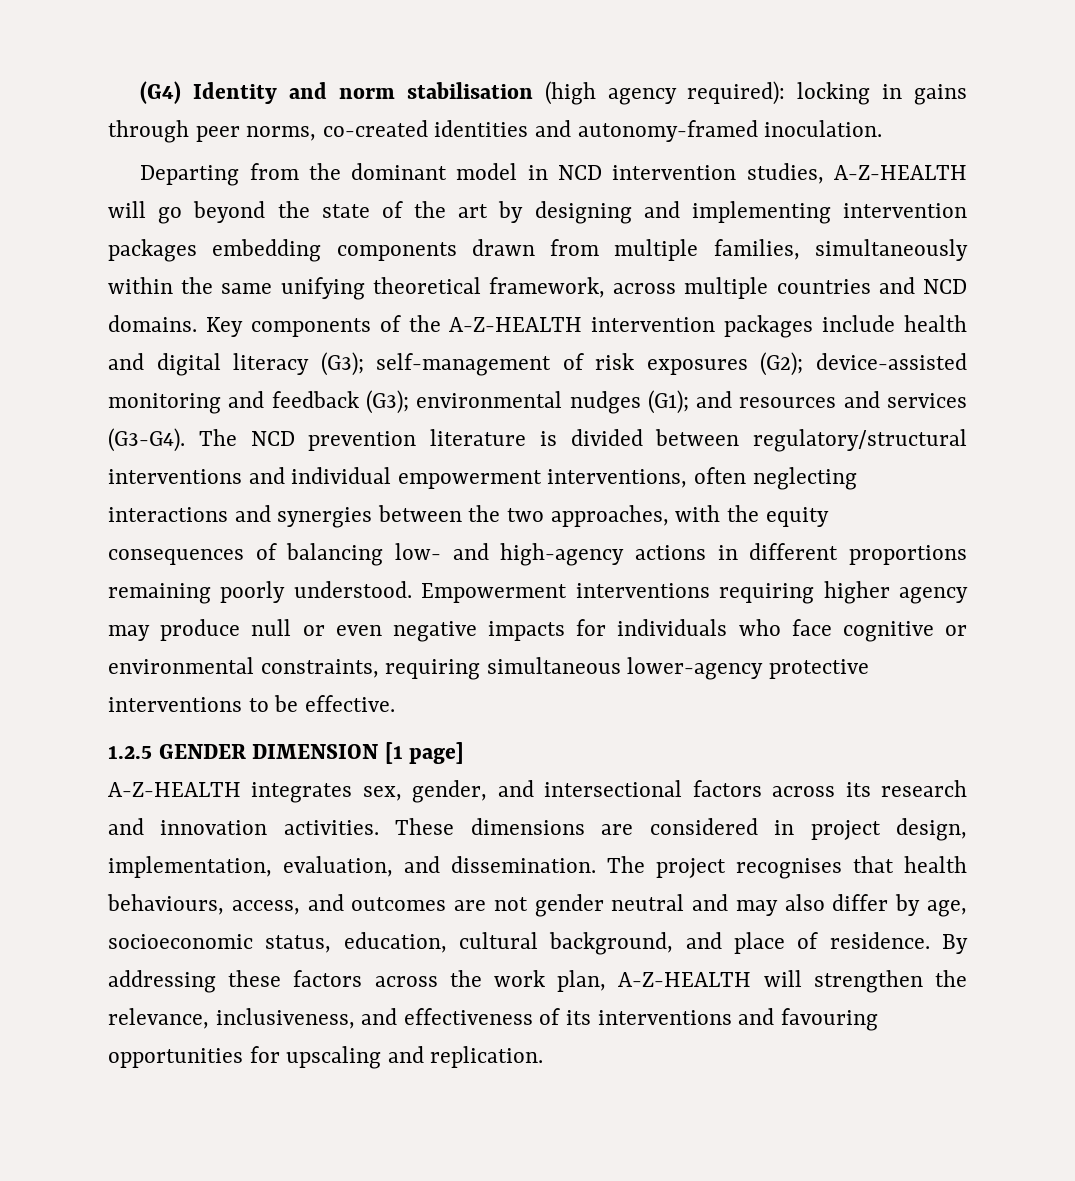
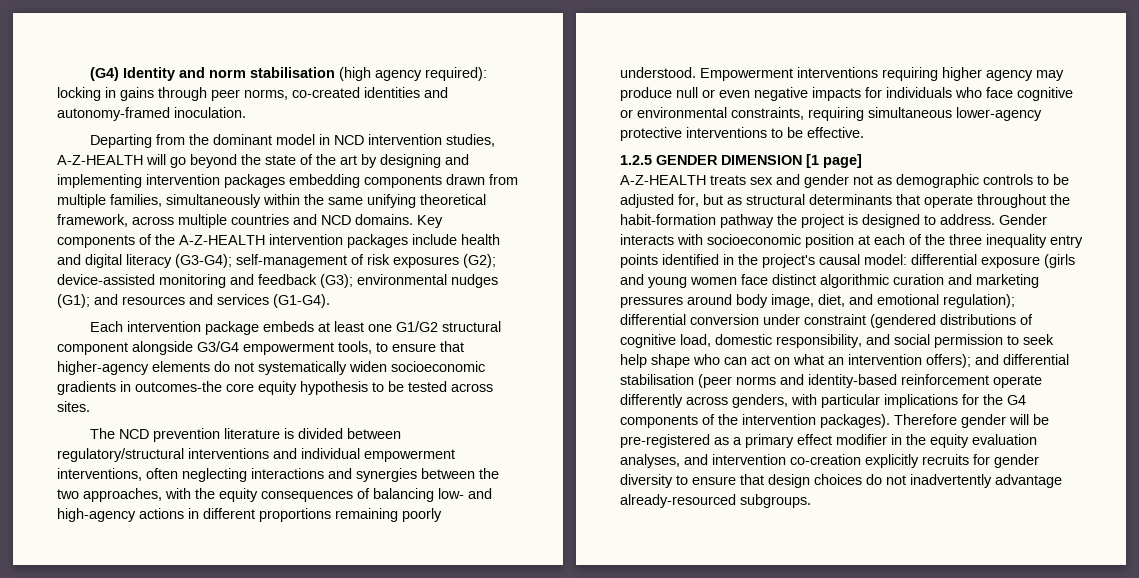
- Key components of the A-Z-HEALTH intervention packages include health and digital literacy (G3);
+ Key components of the A-Z-HEALTH intervention packages include health and digital literacy (G3-G4);
- and resources and services (G3-G4). The NCD prevention literature is divided between regulatory/structural interventions and individual empowerment interventions, often neglecting interactions and synergies between the two approaches, with the equity consequences of balancing low- and high-agency actions in different proportions remaining poorly understood.
+ and resources and services (G1-G4).
+ Each intervention package embeds at least one G1/G2 structural component alongside G3/G4 empowerment tools, to ensure that higher-agency elements do not systematically widen socioeconomic gradients in outcomes-the core equity hypothesis to be tested across sites.
+ The NCD prevention literature is divided between regulatory/structural interventions and individual empowerment interventions, often neglecting interactions and synergies between the two approaches, with the equity consequences of balancing low- and high-agency actions in different proportions remaining poorly understood.
- A-Z-HEALTH integrates sex, gender, and intersectional factors across its research and innovation activities. These dimensions are considered in project design, implementation, evaluation, and dissemination. The project recognises that health behaviours, access, and outcomes are not gender neutral and may also differ by age, socioeconomic status, education, cultural background, and place of residence. By addressing these factors across the work plan, A-Z-HEALTH will strengthen the relevance, inclusiveness, and effectiveness of its interventions and favouring opportunities for upscaling and replication.
+ A-Z-HEALTH treats sex and gender not as demographic controls to be adjusted for, but as structural determinants that operate throughout the habit-formation pathway the project is designed to address. Gender interacts with socioeconomic position at each of the three inequality entry points identified in the project's causal model: differential exposure (girls and young women face distinct algorithmic curation and marketing pressures around body image, diet, and emotional regulation); differential conversion under constraint (gendered distributions of cognitive load, domestic responsibility, and social permission to seek help shape who can act on what an intervention offers); and differential stabilisation (peer norms and identity-based reinforcement operate differently across genders, with particular implications for the G4 components of the intervention packages). Therefore gender will be pre-registered as a primary effect modifier in the equity evaluation analyses, and intervention co-creation explicitly recruits for gender diversity to ensure that design choices do not inadvertently advantage already-resourced subgroups.

